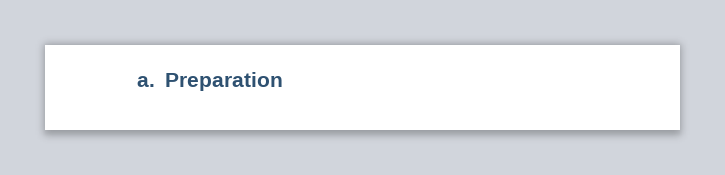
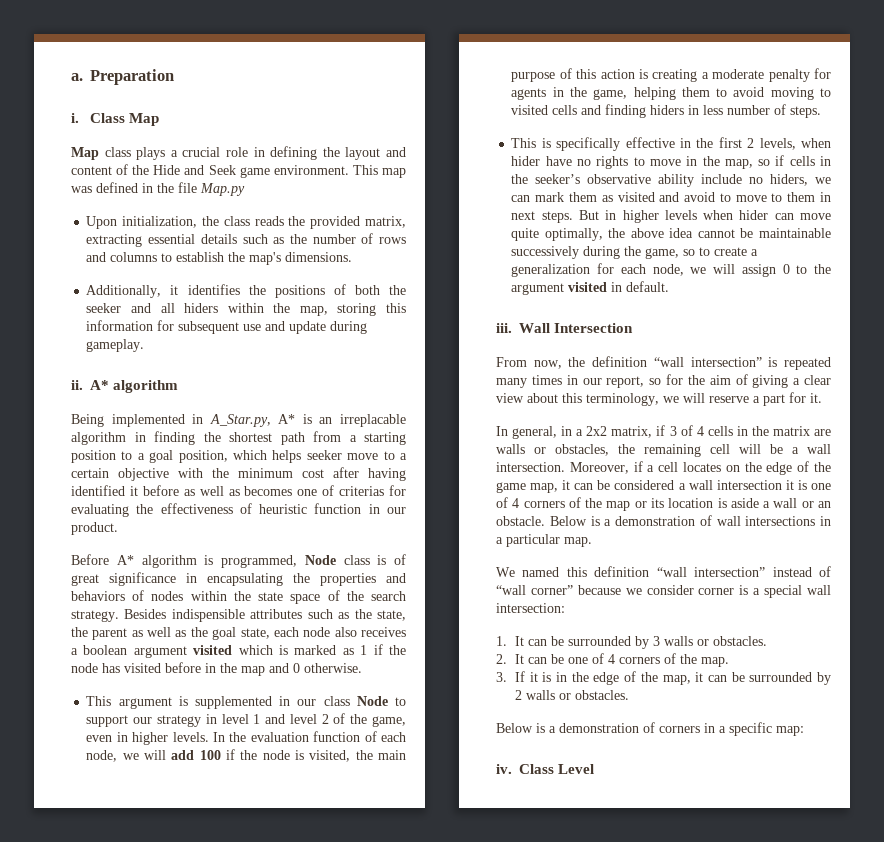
+ i. Class Map
+ Map class plays a crucial role in defining the layout and content of the Hide and Seek game environment. This map was defined in the file Map.py
+ Upon initialization, the class reads the provided matrix, extracting essential details such as the number of rows and columns to establish the map's dimensions.
+ Additionally, it identifies the positions of both the seeker and all hiders within the map, storing this information for subsequent use and update during gameplay.
+ ii. A* algorithm
+ Being implemented in A_Star.py, A* is an irreplacable algorithm in finding the shortest path from a starting position to a goal position, which helps seeker move to a certain objective with the minimum cost after having identified it before as well as becomes one of criterias for evaluating the effectiveness of heuristic function in our product.
+ Before A* algorithm is programmed, Node class is of great significance in encapsulating the properties and behaviors of nodes within the state space of the search strategy. Besides indispensible attributes such as the state, the parent as well as the goal state, each node also receives a boolean argument visited which is marked as 1 if the node has visited before in the map and 0 otherwise.
+ This argument is supplemented in our class Node to support our strategy in level 1 and level 2 of the game, even in higher levels. In the evaluation function of each node, we will add 100 if the node is visited, the main purpose of this action is creating a moderate penalty for agents in the game, helping them to avoid moving to visited cells and finding hiders in less number of steps.
+ This is specifically effective in the first 2 levels, when hider have no rights to move in the map, so if cells in the seeker’s observative ability include no hiders, we can mark them as visited and avoid to move to them in next steps. But in higher levels when hider can move quite optimally, the above idea cannot be maintainable successively during the game, so to create a generalization for each node, we will assign 0 to the argument visited in default.
+ iii. Wall Intersection
+ From now, the definition “wall intersection” is repeated many times in our report, so for the aim of giving a clear view about this terminology, we will reserve a part for it.
+ In general, in a 2x2 matrix, if 3 of 4 cells in the matrix are walls or obstacles, the remaining cell will be a wall intersection. Moreover, if a cell locates on the edge of the game map, it can be considered a wall intersection it is one of 4 corners of the map or its location is aside a wall or an obstacle. Below is a demonstration of wall intersections in a particular map.
+ We named this definition “wall intersection” instead of “wall corner” because we consider corner is a special wall intersection:
+ 1. It can be surrounded by 3 walls or obstacles.
+ 2. It can be one of 4 corners of the map.
+ 3. If it is in the edge of the map, it can be surrounded by 2 walls or obstacles.
+ Below is a demonstration of corners in a specific map:
+ iv. Class Level

